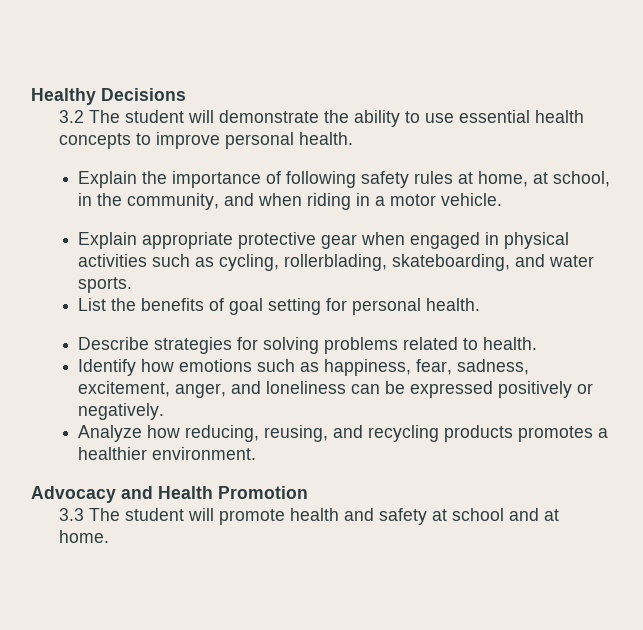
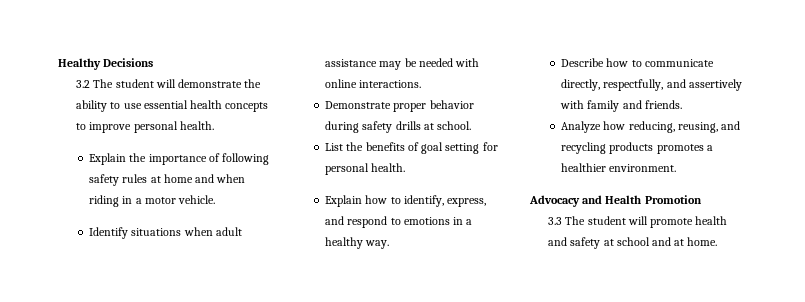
- Explain the importance of following safety rules at home, at school, in the community, and when riding in a motor vehicle.
+ Explain the importance of following safety rules at home and when riding in a motor vehicle.
- Explain appropriate protective gear when engaged in physical activities such as cycling, rollerblading, skateboarding, and water sports.
+ Identify situations when adult assistance may be needed with online interactions.
+ Demonstrate proper behavior during safety drills at school.
- Describe strategies for solving problems related to health.
- Identify how emotions such as happiness, fear, sadness, excitement, anger, and loneliness can be expressed positively or negatively.
+ Explain how to identify, express, and respond to emotions in a healthy way.
+ Describe how to communicate directly, respectfully, and assertively with family and friends.

